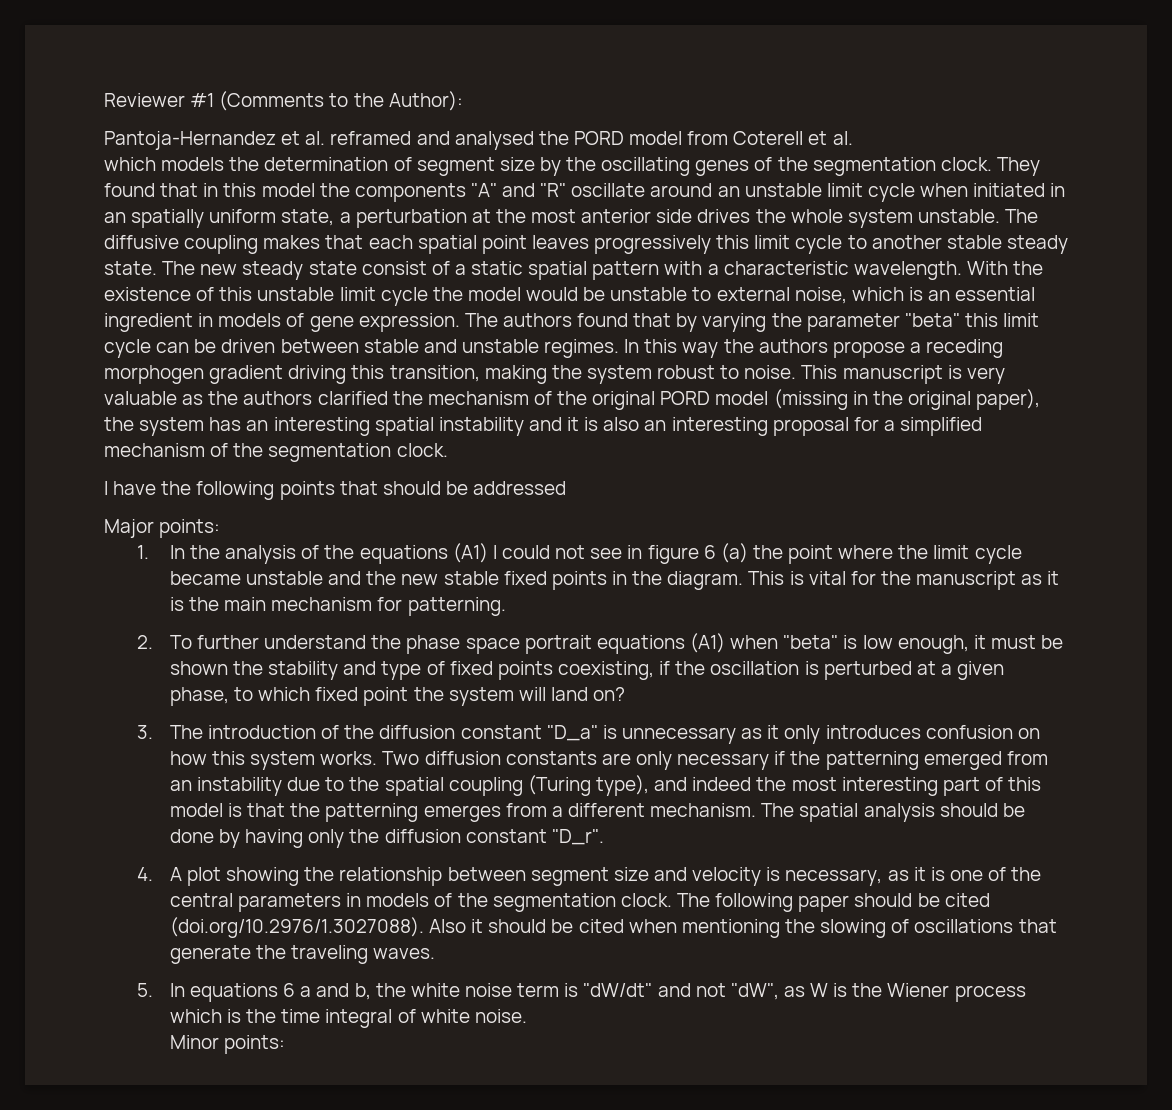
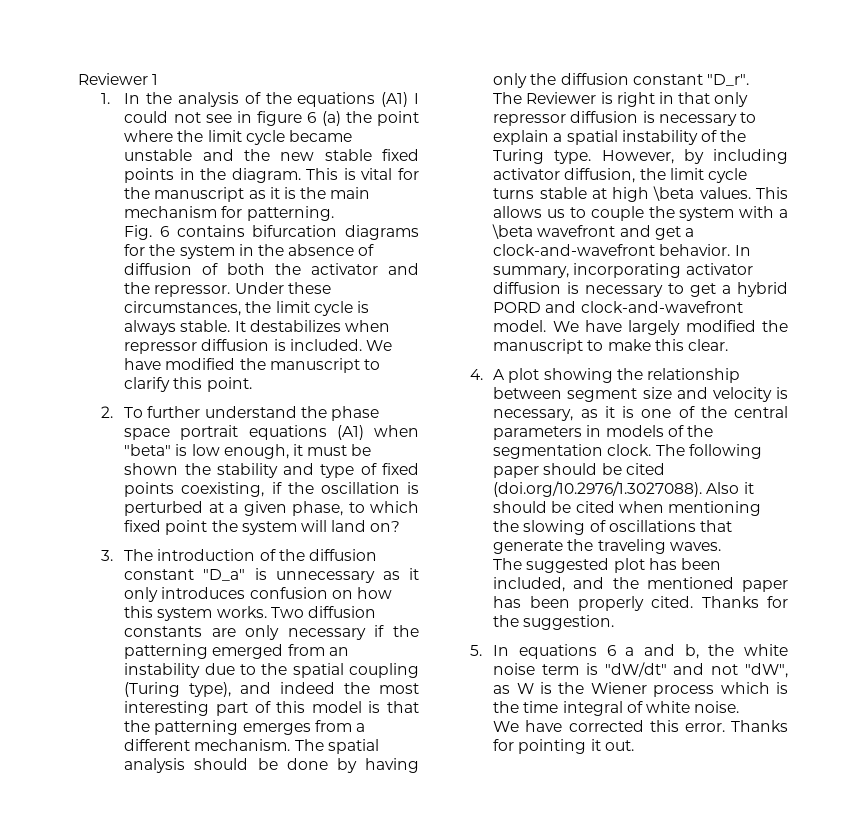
- Reviewer #1 (Comments to the Author):
- Pantoja-Hernandez et al. reframed and analysed the PORD model from Coterell et al.
- which models the determination of segment size by the oscillating genes of the segmentation clock. They found that in this model the components "A" and "R" oscillate around an unstable limit cycle when initiated in an spatially uniform state, a perturbation at the most anterior side drives the whole system unstable. The diffusive coupling makes that each spatial point leaves progressively this limit cycle to another stable steady state. The new steady state consist of a static spatial pattern with a characteristic wavelength. With the existence of this unstable limit cycle the model would be unstable to external noise, which is an essential ingredient in models of gene expression. The authors found that by varying the parameter "beta" this limit cycle can be driven between stable and unstable regimes. In this way the authors propose a receding morphogen gradient driving this transition, making the system robust to noise. This manuscript is very valuable as the authors clarified the mechanism of the original PORD model (missing in the original paper), the system has an interesting spatial instability and it is also an interesting proposal for a simplified mechanism of the segmentation clock.
- I have the following points that should be addressed
- Major points:
+ Reviewer 1
+ Fig. 6 contains bifurcation diagrams for the system in the absence of diffusion of both the activator and the repressor. Under these circumstances, the limit cycle is always stable. It destabilizes when repressor diffusion is included. We have modified the manuscript to clarify this point.
+ The Reviewer is right in that only repressor diffusion is necessary to explain a spatial instability of the Turing type. However, by including activator diffusion, the limit cycle turns stable at high \beta values. This allows us to couple the system with a \beta wavefront and get a clock-and-wavefront behavior. In summary, incorporating activator diffusion is necessary to get a hybrid PORD and clock-and-wavefront model. We have largely modified the manuscript to make this clear.
+ The suggested plot has been included, and the mentioned paper has been properly cited. Thanks for the suggestion.
- Minor points:
+ We have corrected this error. Thanks for pointing it out.

